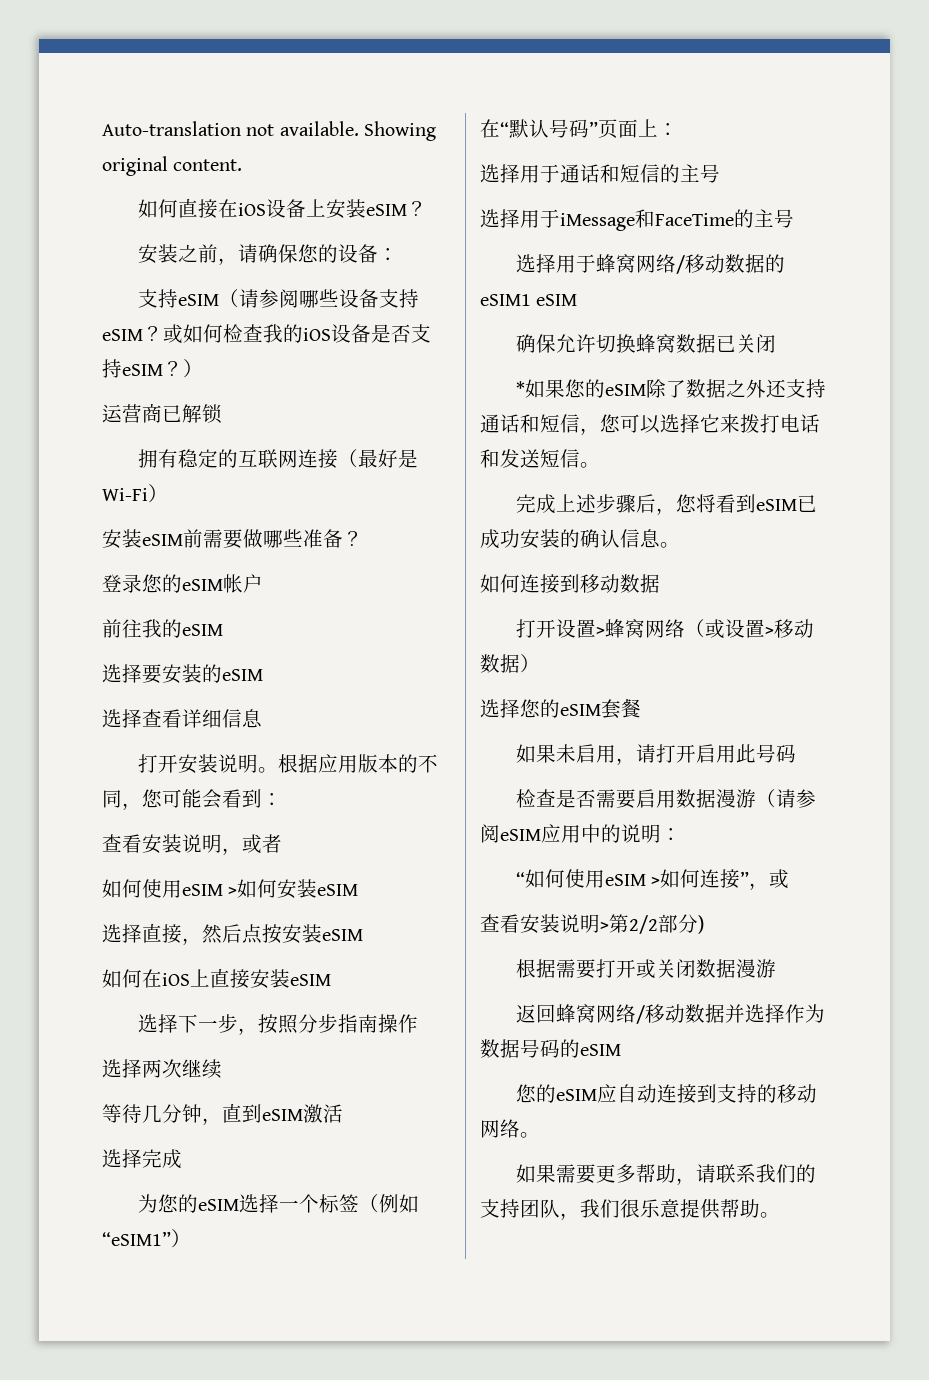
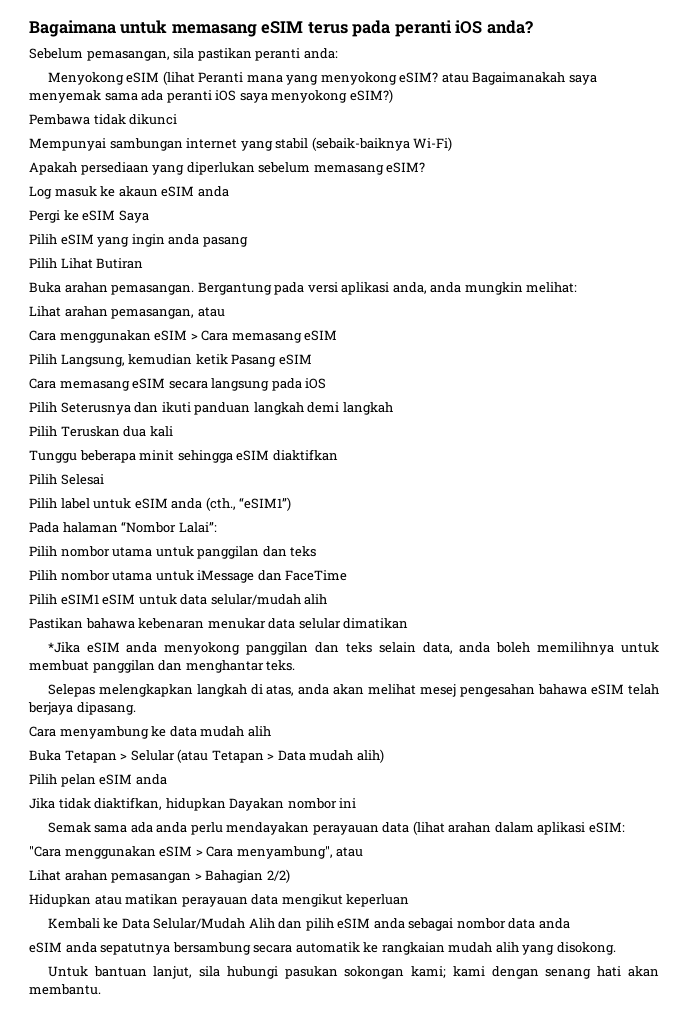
- Auto-translation not available. Showing original content.
- 如何直接在iOS设备上安装eSIM？
- 安装之前，请确保您的设备：
- 支持eSIM（请参阅哪些设备支持eSIM？或如何检查我的iOS设备是否支持eSIM？）
- 运营商已解锁
- 拥有稳定的互联网连接（最好是Wi-Fi）
- 安装eSIM前需要做哪些准备？
- 登录您的eSIM帐户
- 前往我的eSIM
- 选择要安装的eSIM
- 选择查看详细信息
- 打开安装说明。根据应用版本的不同，您可能会看到：
- 查看安装说明，或者
- 如何使用eSIM >如何安装eSIM
- 选择直接，然后点按安装eSIM
- 如何在iOS上直接安装eSIM
- 选择下一步，按照分步指南操作
- 选择两次继续
- 等待几分钟，直到eSIM激活
- 选择完成
- 为您的eSIM选择一个标签（例如“eSIM1”）
- 在“默认号码”页面上：
- 选择用于通话和短信的主号
- 选择用于iMessage和FaceTime的主号
- 选择用于蜂窝网络/移动数据的eSIM1 eSIM
- 确保允许切换蜂窝数据已关闭
- *如果您的eSIM除了数据之外还支持通话和短信，您可以选择它来拨打电话和发送短信。
- 完成上述步骤后，您将看到eSIM已成功安装的确认信息。
- 如何连接到移动数据
- 打开设置>蜂窝网络（或设置>移动数据）
- 选择您的eSIM套餐
- 如果未启用，请打开启用此号码
- 检查是否需要启用数据漫游（请参阅eSIM应用中的说明：
- “如何使用eSIM >如何连接”，或
- 查看安装说明>第2/2部分)
- 根据需要打开或关闭数据漫游
- 返回蜂窝网络/移动数据并选择作为数据号码的eSIM
- 您的eSIM应自动连接到支持的移动网络。
- 如果需要更多帮助，请联系我们的支持团队，我们很乐意提供帮助。
+ Bagaimana untuk memasang eSIM terus pada peranti iOS anda?
+ Sebelum pemasangan, sila pastikan peranti anda:
+ Menyokong eSIM (lihat Peranti mana yang menyokong eSIM? atau Bagaimanakah saya menyemak sama ada peranti iOS saya menyokong eSIM?)
+ Pembawa tidak dikunci
+ Mempunyai sambungan internet yang stabil (sebaik-baiknya Wi-Fi)
+ Apakah persediaan yang diperlukan sebelum memasang eSIM?
+ Log masuk ke akaun eSIM anda
+ Pergi ke eSIM Saya
+ Pilih eSIM yang ingin anda pasang
+ Pilih Lihat Butiran
+ Buka arahan pemasangan. Bergantung pada versi aplikasi anda, anda mungkin melihat:
+ Lihat arahan pemasangan, atau
+ Cara menggunakan eSIM > Cara memasang eSIM
+ Pilih Langsung, kemudian ketik Pasang eSIM
+ Cara memasang eSIM secara langsung pada iOS
+ Pilih Seterusnya dan ikuti panduan langkah demi langkah
+ Pilih Teruskan dua kali
+ Tunggu beberapa minit sehingga eSIM diaktifkan
+ Pilih Selesai
+ Pilih label untuk eSIM anda (cth., “eSIM1”)
+ Pada halaman “Nombor Lalai”:
+ Pilih nombor utama untuk panggilan dan teks
+ Pilih nombor utama untuk iMessage dan FaceTime
+ Pilih eSIM1 eSIM untuk data selular/mudah alih
+ Pastikan bahawa kebenaran menukar data selular dimatikan
+ *Jika eSIM anda menyokong panggilan dan teks selain data, anda boleh memilihnya untuk membuat panggilan dan menghantar teks.
+ Selepas melengkapkan langkah di atas, anda akan melihat mesej pengesahan bahawa eSIM telah berjaya dipasang.
+ Cara menyambung ke data mudah alih
+ Buka Tetapan > Selular (atau Tetapan > Data mudah alih)
+ Pilih pelan eSIM anda
+ Jika tidak diaktifkan, hidupkan Dayakan nombor ini
+ Semak sama ada anda perlu mendayakan perayauan data (lihat arahan dalam aplikasi eSIM:
+ "Cara menggunakan eSIM > Cara menyambung", atau
+ Lihat arahan pemasangan > Bahagian 2/2)
+ Hidupkan atau matikan perayauan data mengikut keperluan
+ Kembali ke Data Selular/Mudah Alih dan pilih eSIM anda sebagai nombor data anda
+ eSIM anda sepatutnya bersambung secara automatik ke rangkaian mudah alih yang disokong.
+ Untuk bantuan lanjut, sila hubungi pasukan sokongan kami; kami dengan senang hati akan membantu.

